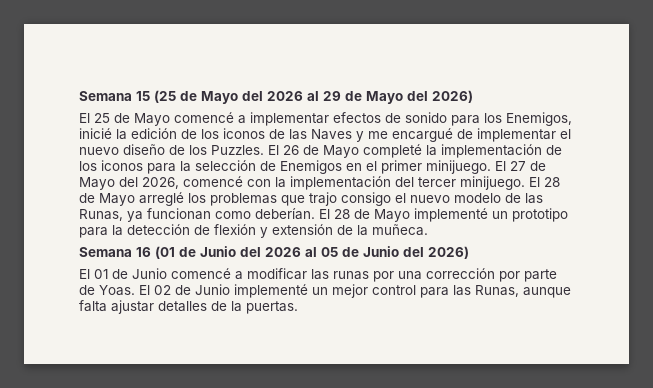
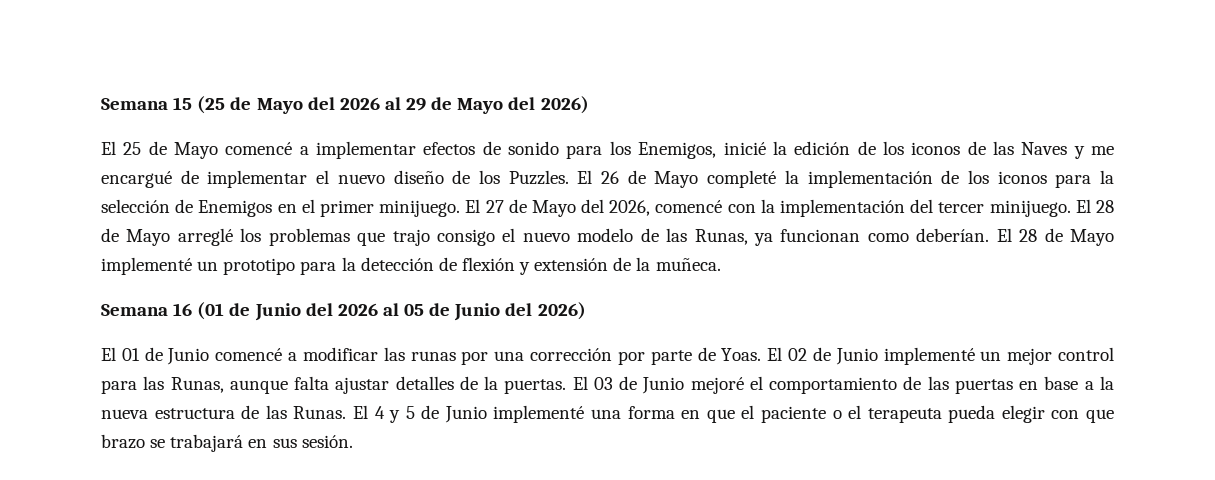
+ El 03 de Junio mejoré el comportamiento de las puertas en base a la nueva estructura de las Runas. El 4 y 5 de Junio implementé una forma en que el paciente o el terapeuta pueda elegir con que brazo se trabajará en sus sesión.

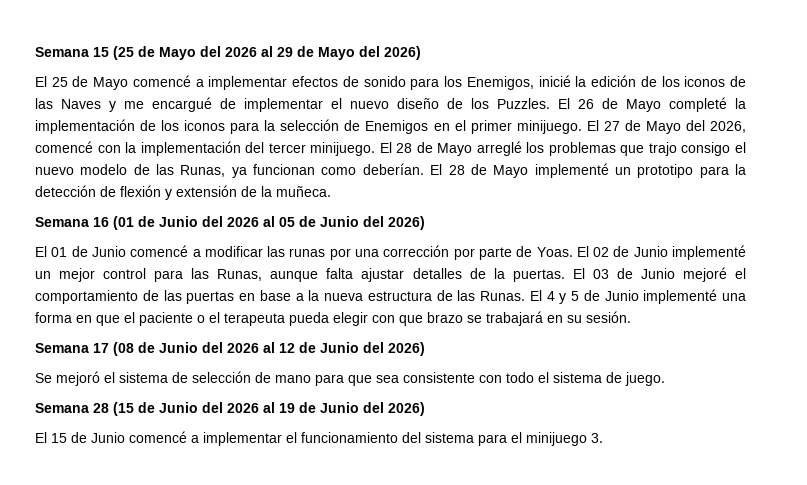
- El 4 y 5 de Junio implementé una forma en que el paciente o el terapeuta pueda elegir con que brazo se trabajará en sus sesión.
+ El 4 y 5 de Junio implementé una forma en que el paciente o el terapeuta pueda elegir con que brazo se trabajará en su sesión.
+ Semana 17 (08 de Junio del 2026 al 12 de Junio del 2026)
+ Se mejoró el sistema de selección de mano para que sea consistente con todo el sistema de juego.
+ Semana 28 (15 de Junio del 2026 al 19 de Junio del 2026)
+ El 15 de Junio comencé a implementar el funcionamiento del sistema para el minijuego 3.

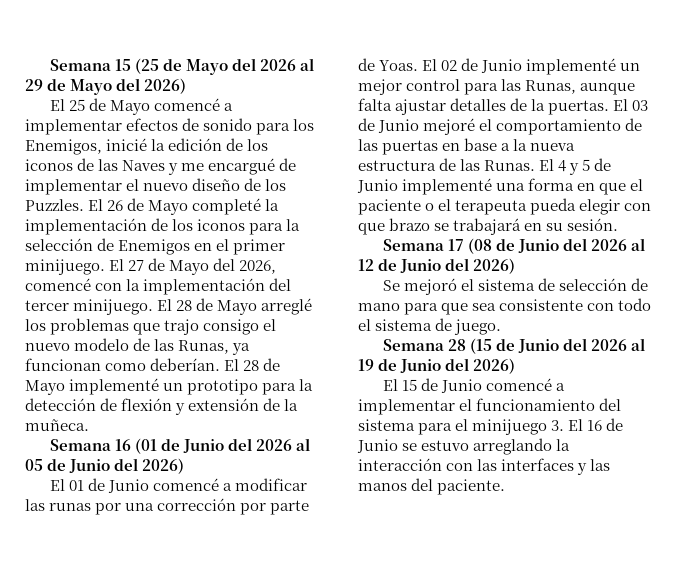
- El 15 de Junio comencé a implementar el funcionamiento del sistema para el minijuego 3.
+ El 15 de Junio comencé a implementar el funcionamiento del sistema para el minijuego 3. El 16 de Junio se estuvo arreglando la interacción con las interfaces y las manos del paciente.

